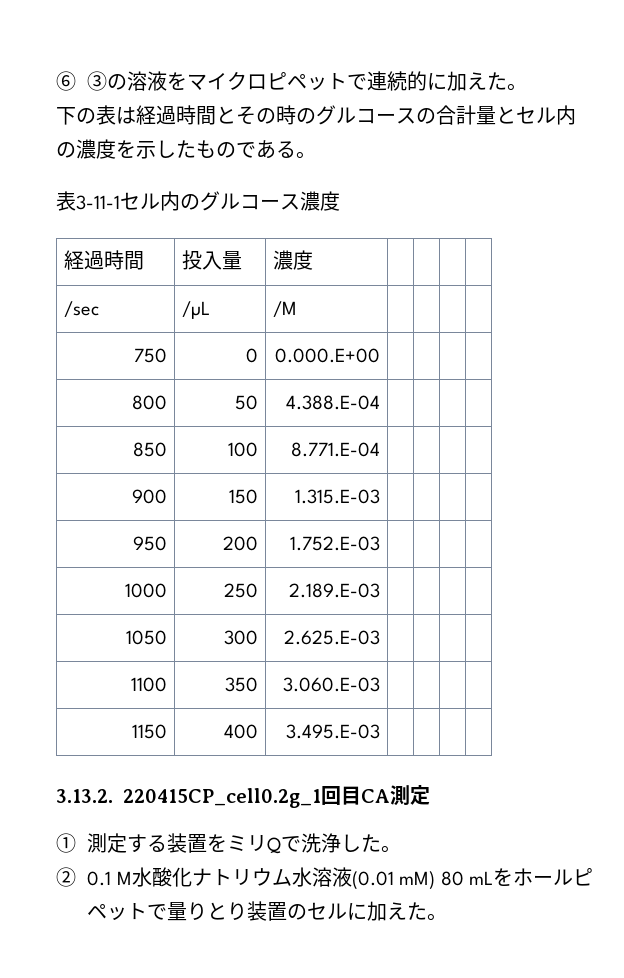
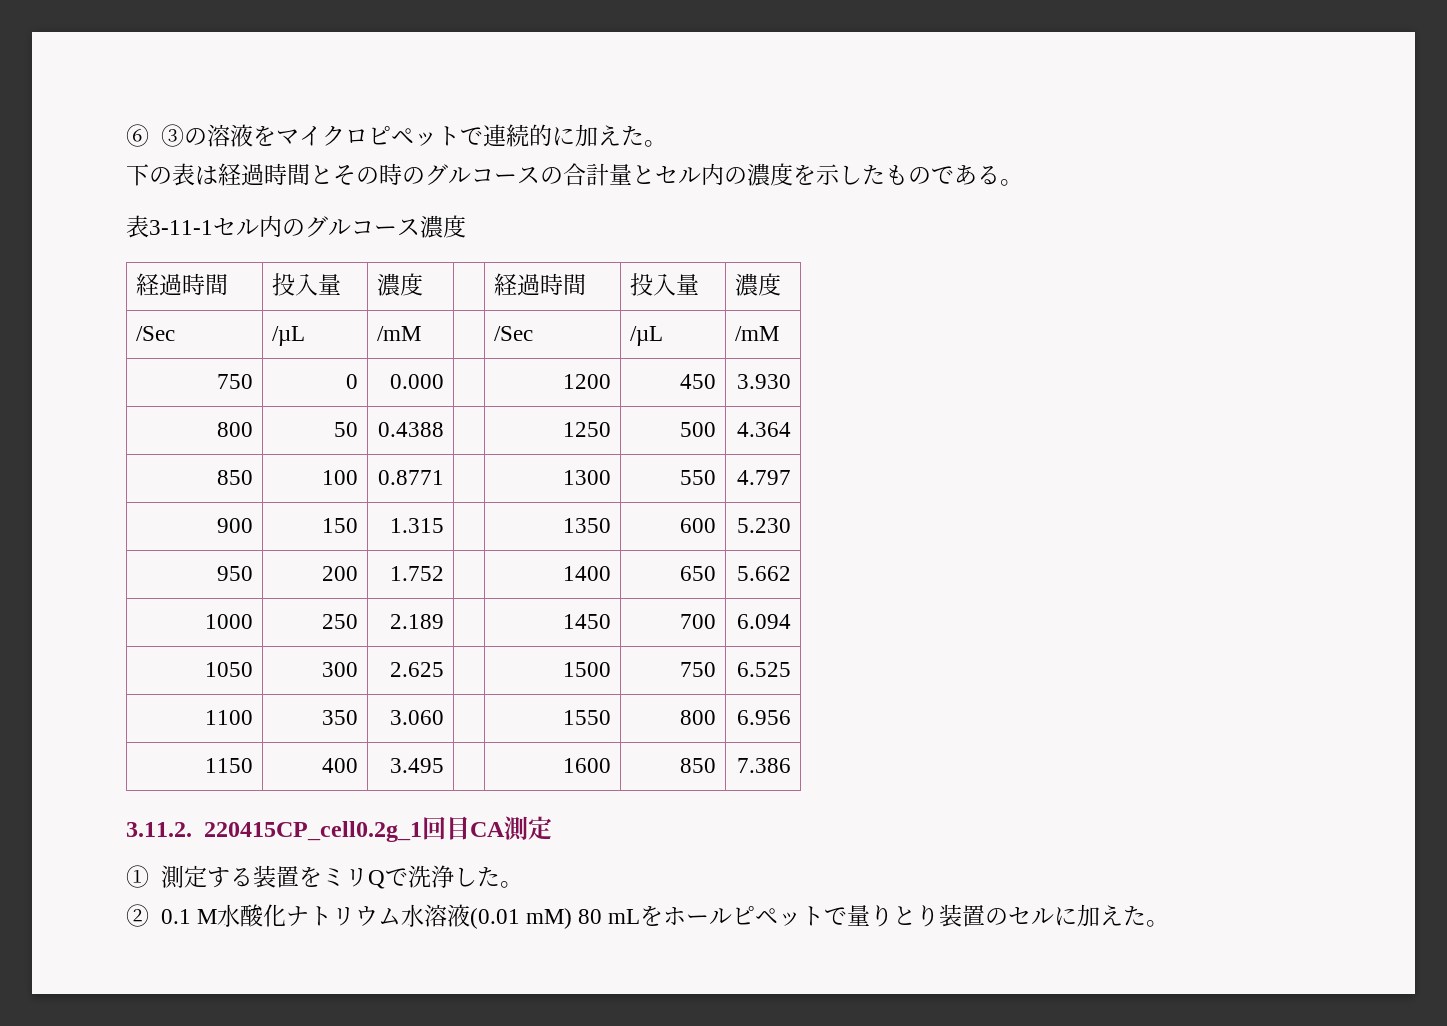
- 経過時間 | 投入量 | 濃度 | | | |
- /sec | /µL | /M | | | |
- 750 | 0 | 0.000.E+00 | | | |
- 800 | 50 | 4.388.E-04 | | | |
- 850 | 100 | 8.771.E-04 | | | |
- 900 | 150 | 1.315.E-03 | | | |
- 950 | 200 | 1.752.E-03 | | | |
- 1000 | 250 | 2.189.E-03 | | | |
- 1050 | 300 | 2.625.E-03 | | | |
- 1100 | 350 | 3.060.E-03 | | | |
- 1150 | 400 | 3.495.E-03 | | | |
- 3.13.2. 220415CP_cell0.2g_1回目CA測定
+ 経過時間 | 投入量 | 濃度 | | 経過時間 | 投入量 | 濃度
+ /Sec | /µL | /mM | | /Sec | /µL | /mM
+ 750 | 0 | 0.000 | | 1200 | 450 | 3.930
+ 800 | 50 | 0.4388 | | 1250 | 500 | 4.364
+ 850 | 100 | 0.8771 | | 1300 | 550 | 4.797
+ 900 | 150 | 1.315 | | 1350 | 600 | 5.230
+ 950 | 200 | 1.752 | | 1400 | 650 | 5.662
+ 1000 | 250 | 2.189 | | 1450 | 700 | 6.094
+ 1050 | 300 | 2.625 | | 1500 | 750 | 6.525
+ 1100 | 350 | 3.060 | | 1550 | 800 | 6.956
+ 1150 | 400 | 3.495 | | 1600 | 850 | 7.386
+ 3.11.2. 220415CP_cell0.2g_1回目CA測定

